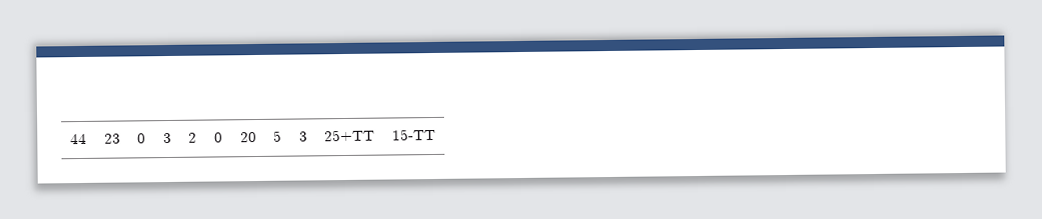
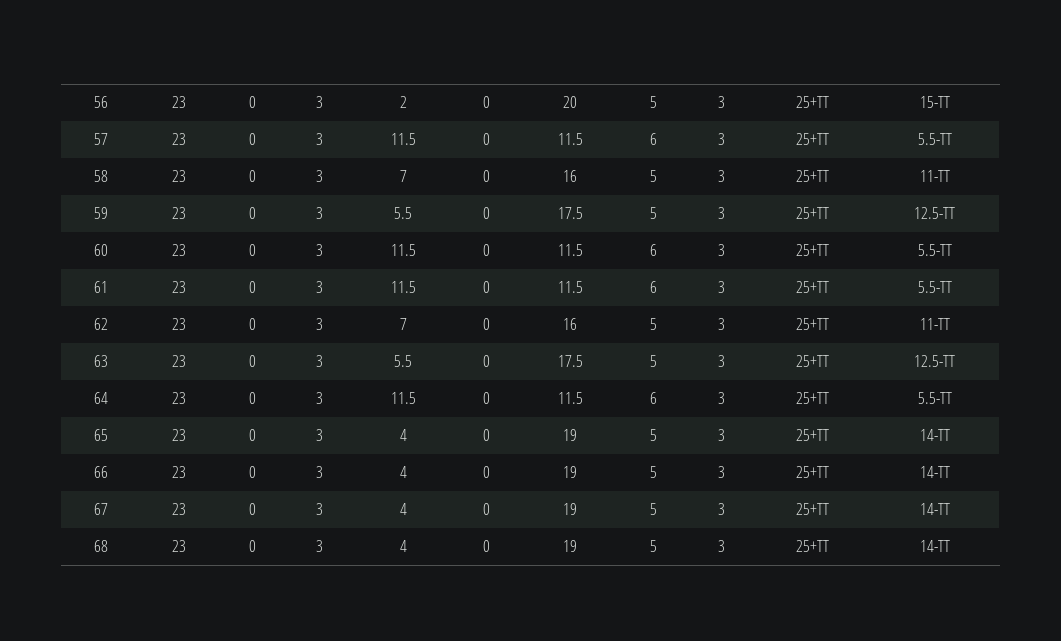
- 44 | 23 | 0 | 3 | 2 | 0 | 20 | 5 | 3 | 25+TT | 15-TT
+ 56 | 23 | 0 | 3 | 2 | 0 | 20 | 5 | 3 | 25+TT | 15-TT
+ 57 | 23 | 0 | 3 | 11.5 | 0 | 11.5 | 6 | 3 | 25+TT | 5.5-TT
+ 58 | 23 | 0 | 3 | 7 | 0 | 16 | 5 | 3 | 25+TT | 11-TT
+ 59 | 23 | 0 | 3 | 5.5 | 0 | 17.5 | 5 | 3 | 25+TT | 12.5-TT
+ 60 | 23 | 0 | 3 | 11.5 | 0 | 11.5 | 6 | 3 | 25+TT | 5.5-TT
+ 61 | 23 | 0 | 3 | 11.5 | 0 | 11.5 | 6 | 3 | 25+TT | 5.5-TT
+ 62 | 23 | 0 | 3 | 7 | 0 | 16 | 5 | 3 | 25+TT | 11-TT
+ 63 | 23 | 0 | 3 | 5.5 | 0 | 17.5 | 5 | 3 | 25+TT | 12.5-TT
+ 64 | 23 | 0 | 3 | 11.5 | 0 | 11.5 | 6 | 3 | 25+TT | 5.5-TT
+ 65 | 23 | 0 | 3 | 4 | 0 | 19 | 5 | 3 | 25+TT | 14-TT
+ 66 | 23 | 0 | 3 | 4 | 0 | 19 | 5 | 3 | 25+TT | 14-TT
+ 67 | 23 | 0 | 3 | 4 | 0 | 19 | 5 | 3 | 25+TT | 14-TT
+ 68 | 23 | 0 | 3 | 4 | 0 | 19 | 5 | 3 | 25+TT | 14-TT

